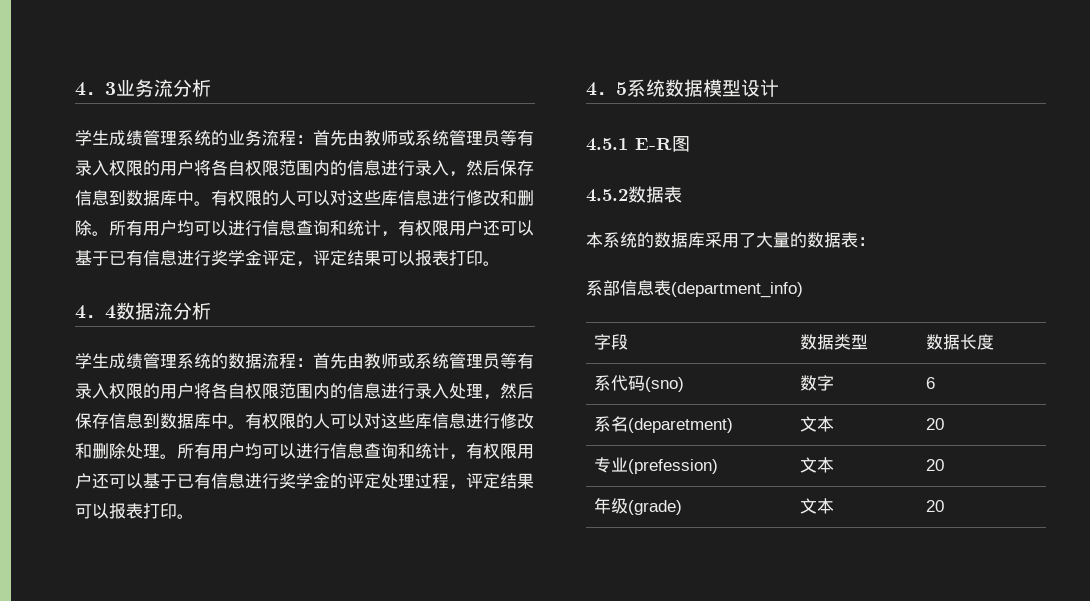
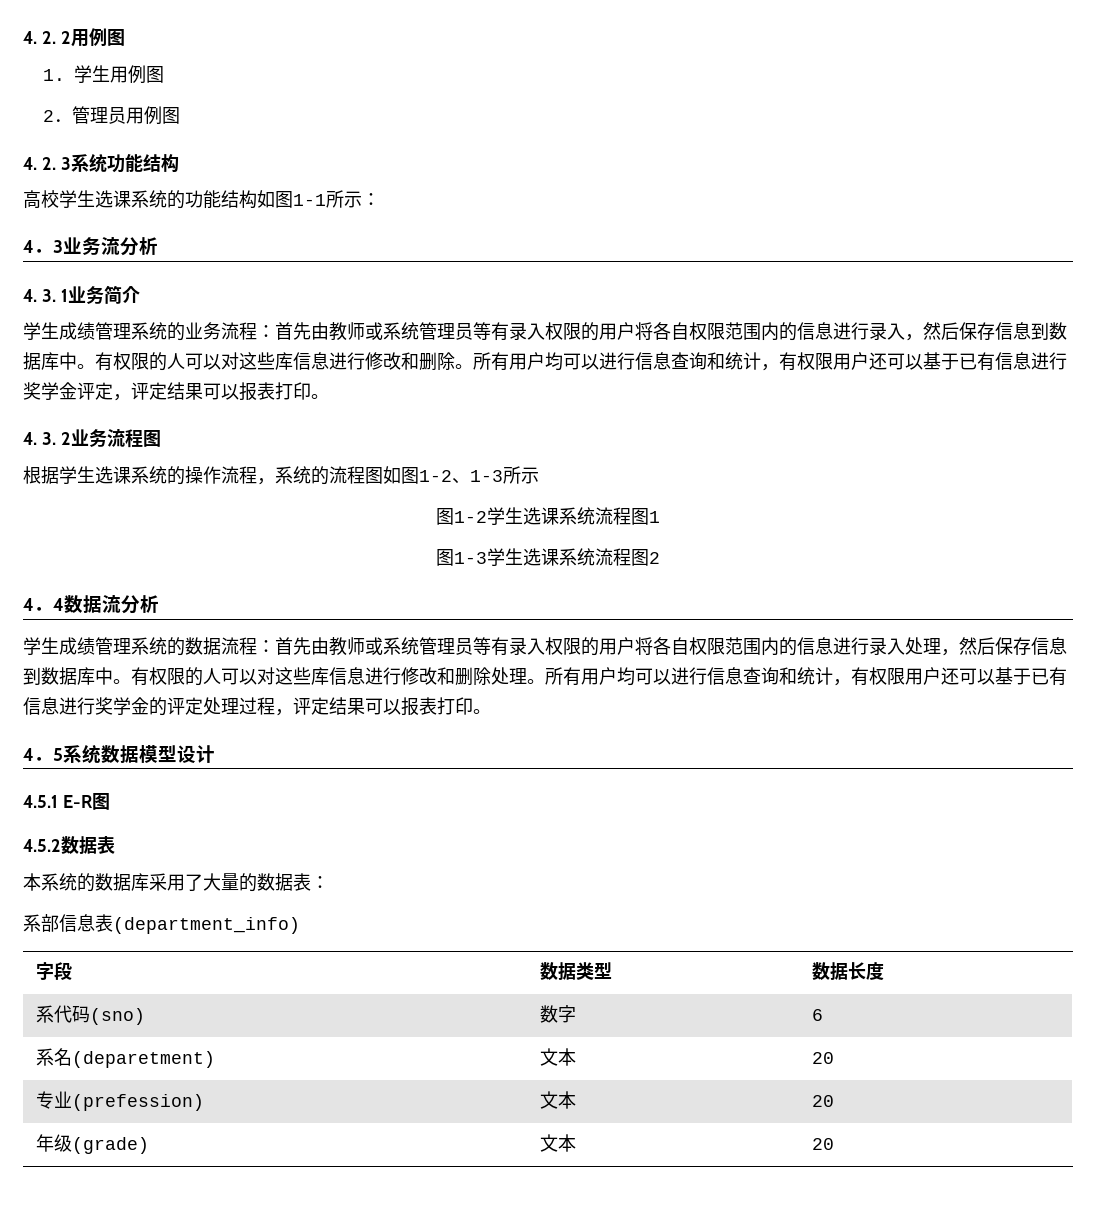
+ 4. 2. 2用例图
+ 1.学生用例图
+ 2．管理员用例图
+ 4. 2. 3系统功能结构
+ 高校学生选课系统的功能结构如图1-1所示：
+ 4. 3. 1业务简介
+ 4. 3. 2业务流程图
+ 根据学生选课系统的操作流程，系统的流程图如图1-2、1-3所示
+ 图1-2学生选课系统流程图1
+ 图1-3学生选课系统流程图2

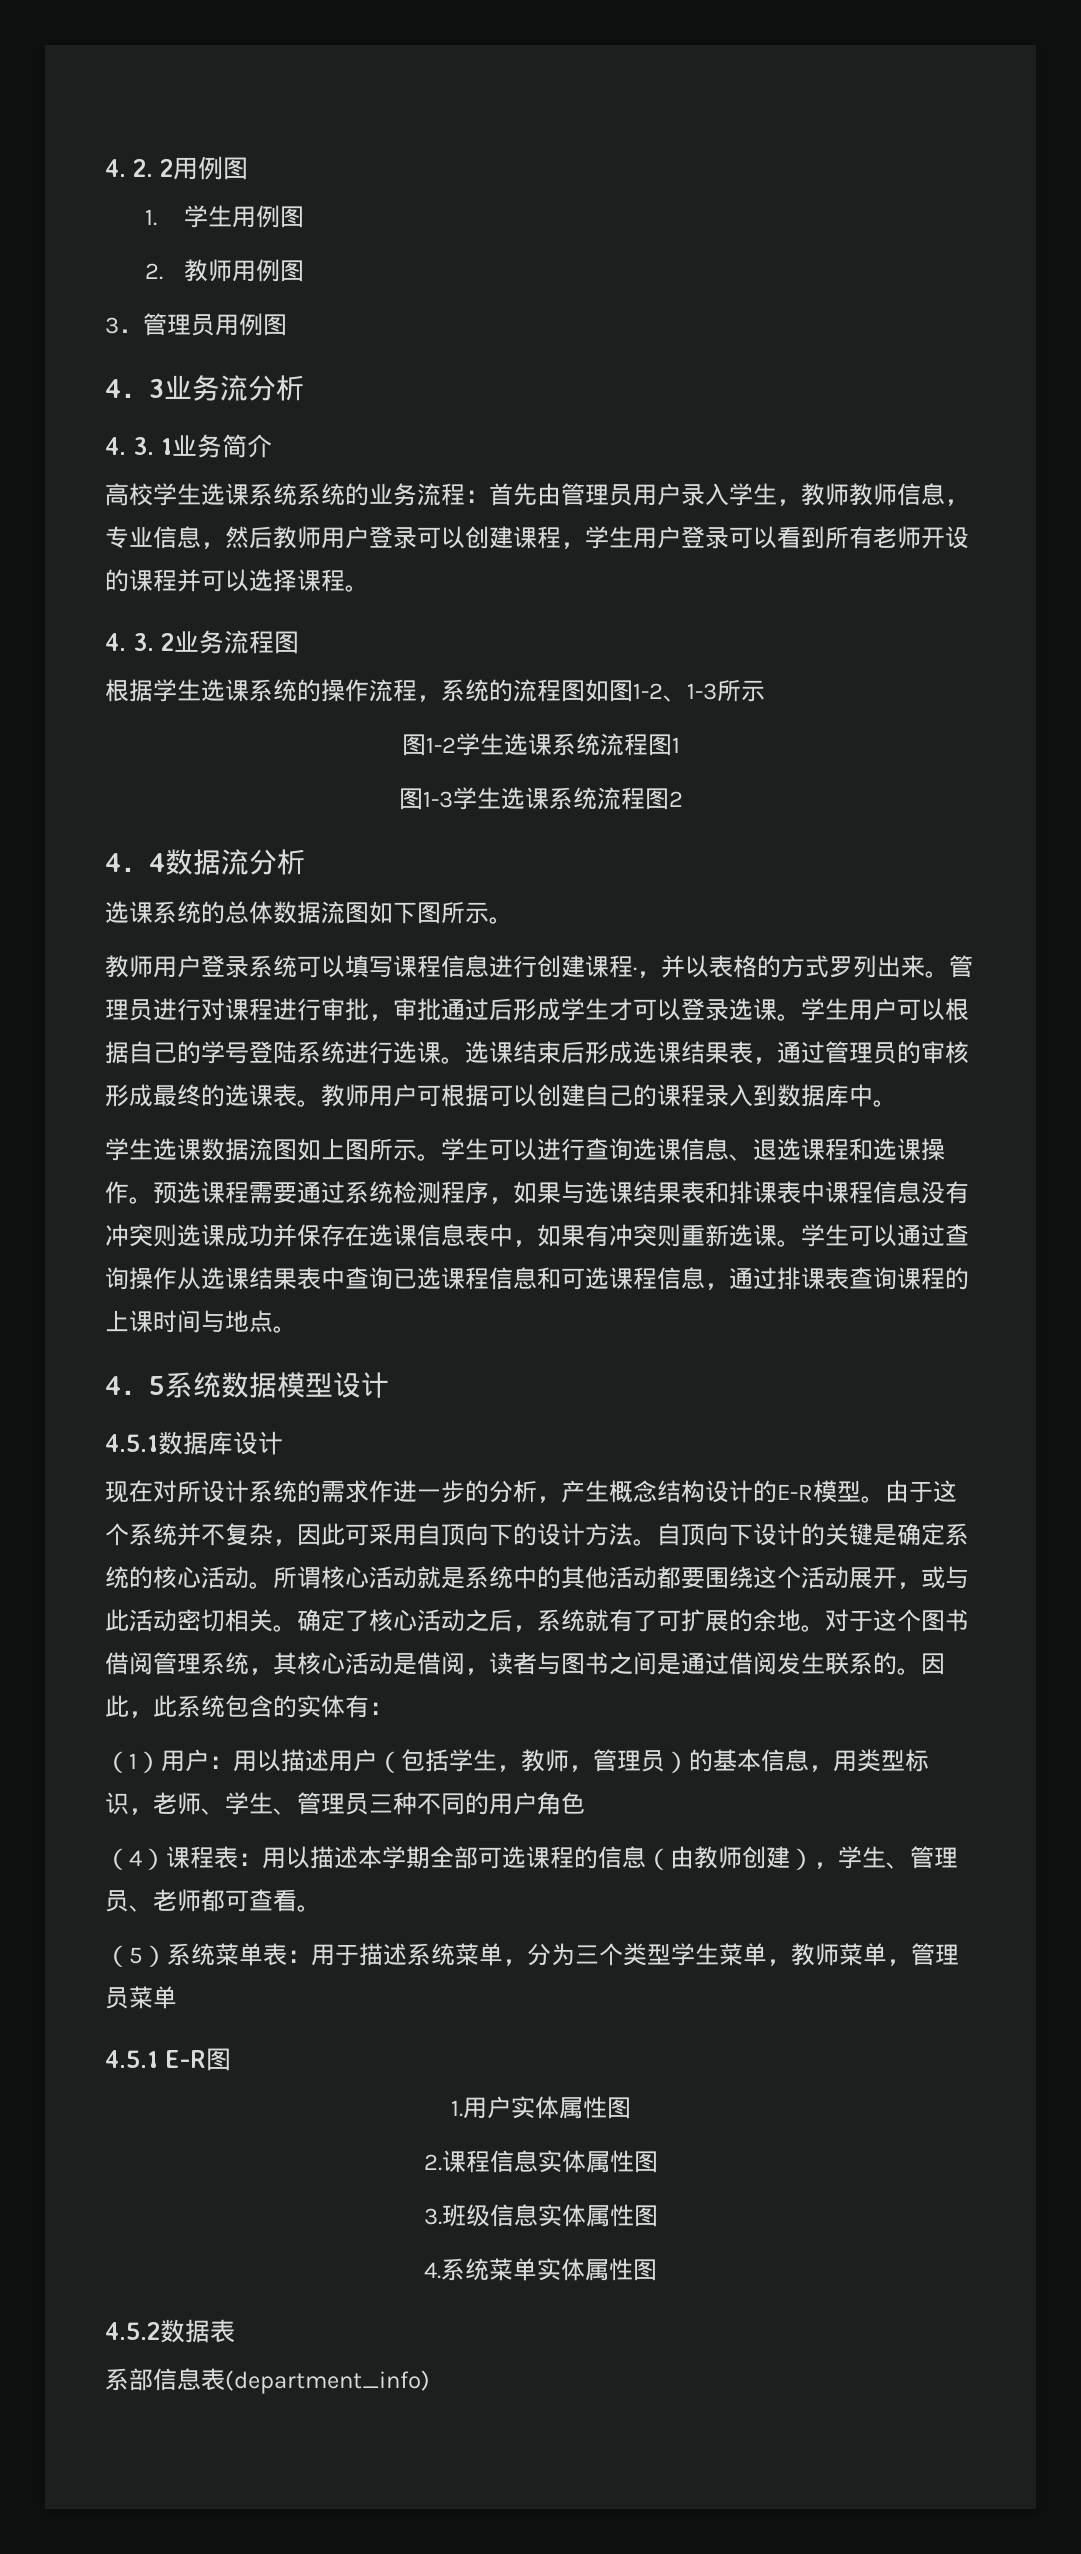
- 2．管理员用例图
+ 2.教师用例图
+ 3．管理员用例图
- 4. 2. 3系统功能结构
- 高校学生选课系统的功能结构如图1-1所示：
- 学生成绩管理系统的业务流程：首先由教师或系统管理员等有录入权限的用户将各自权限范围内的信息进行录入，然后保存信息到数据库中。有权限的人可以对这些库信息进行修改和删除。所有用户均可以进行信息查询和统计，有权限用户还可以基于已有信息进行奖学金评定，评定结果可以报表打印。
+ 高校学生选课系统系统的业务流程：首先由管理员用户录入学生，教师教师信息，专业信息，然后教师用户登录可以创建课程，学生用户登录可以看到所有老师开设的课程并可以选择课程。
- 学生成绩管理系统的数据流程：首先由教师或系统管理员等有录入权限的用户将各自权限范围内的信息进行录入处理，然后保存信息到数据库中。有权限的人可以对这些库信息进行修改和删除处理。所有用户均可以进行信息查询和统计，有权限用户还可以基于已有信息进行奖学金的评定处理过程，评定结果可以报表打印。
+ 选课系统的总体数据流图如下图所示。
+ 教师用户登录系统可以填写课程信息进行创建课程·，并以表格的方式罗列出来。管理员进行对课程进行审批，审批通过后形成学生才可以登录选课。学生用户可以根据自己的学号登陆系统进行选课。选课结束后形成选课结果表，通过管理员的审核形成最终的选课表。教师用户可根据可以创建自己的课程录入到数据库中。
+ 学生选课数据流图如上图所示。学生可以进行查询选课信息、退选课程和选课操作。预选课程需要通过系统检测程序，如果与选课结果表和排课表中课程信息没有冲突则选课成功并保存在选课信息表中，如果有冲突则重新选课。学生可以通过查询操作从选课结果表中查询已选课程信息和可选课程信息，通过排课表查询课程的上课时间与地点。
+ 4.5.1数据库设计
+ 现在对所设计系统的需求作进一步的分析，产生概念结构设计的E-R模型。由于这个系统并不复杂，因此可采用自顶向下的设计方法。自顶向下设计的关键是确定系统的核心活动。所谓核心活动就是系统中的其他活动都要围绕这个活动展开，或与此活动密切相关。确定了核心活动之后，系统就有了可扩展的余地。对于这个图书借阅管理系统，其核心活动是借阅，读者与图书之间是通过借阅发生联系的。因此，此系统包含的实体有：
+ （1）用户：用以描述用户（包括学生，教师，管理员）的基本信息，用类型标识，老师、学生、管理员三种不同的用户角色
+ （4）课程表：用以描述本学期全部可选课程的信息（由教师创建），学生、管理员、老师都可查看。
+ （5）系统菜单表：用于描述系统菜单，分为三个类型学生菜单，教师菜单，管理员菜单
  4.5.1 E-R图
+ 1.用户实体属性图
+ 2.课程信息实体属性图
+ 3.班级信息实体属性图
+ 4.系统菜单实体属性图
  4.5.2数据表
- 本系统的数据库采用了大量的数据表：
  系部信息表(department_info)
- 字段 | 数据类型 | 数据长度
- 系代码(sno) | 数字 | 6
- 系名(deparetment) | 文本 | 20
- 专业(prefession) | 文本 | 20
- 年级(grade) | 文本 | 20

